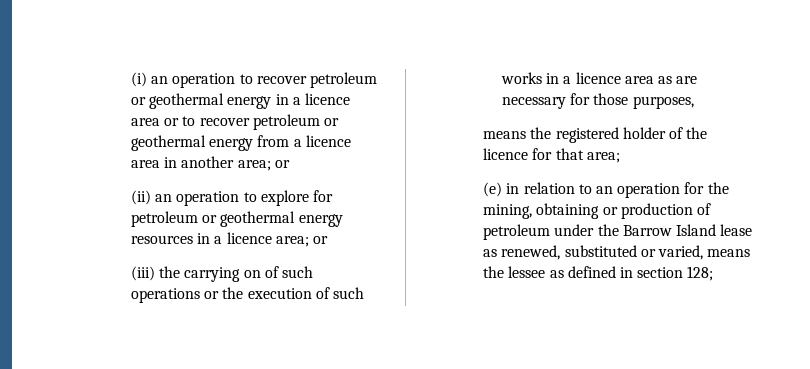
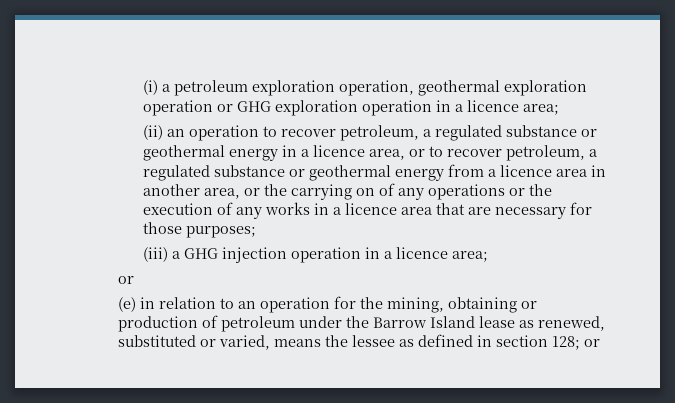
- (i) an operation to recover petroleum or geothermal energy in a licence area or to recover petroleum or geothermal energy from a licence area in another area; or
- (ii) an operation to explore for petroleum or geothermal energy resources in a licence area; or
- (iii) the carrying on of such operations or the execution of such works in a licence area as are necessary for those purposes,
- means the registered holder of the licence for that area;
+ (i) a petroleum exploration operation, geothermal exploration operation or GHG exploration operation in a licence area;
+ (ii) an operation to recover petroleum, a regulated substance or geothermal energy in a licence area, or to recover petroleum, a regulated substance or geothermal energy from a licence area in another area, or the carrying on of any operations or the execution of any works in a licence area that are necessary for those purposes;
+ (iii) a GHG injection operation in a licence area;
+ or
- (e) in relation to an operation for the mining, obtaining or production of petroleum under the Barrow Island lease as renewed, substituted or varied, means the lessee as defined in section 128;
+ (e) in relation to an operation for the mining, obtaining or production of petroleum under the Barrow Island lease as renewed, substituted or varied, means the lessee as defined in section 128; or

